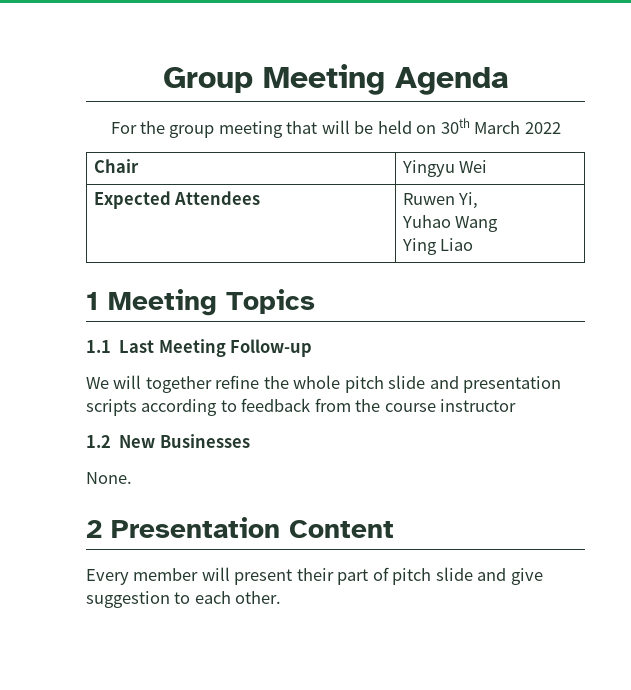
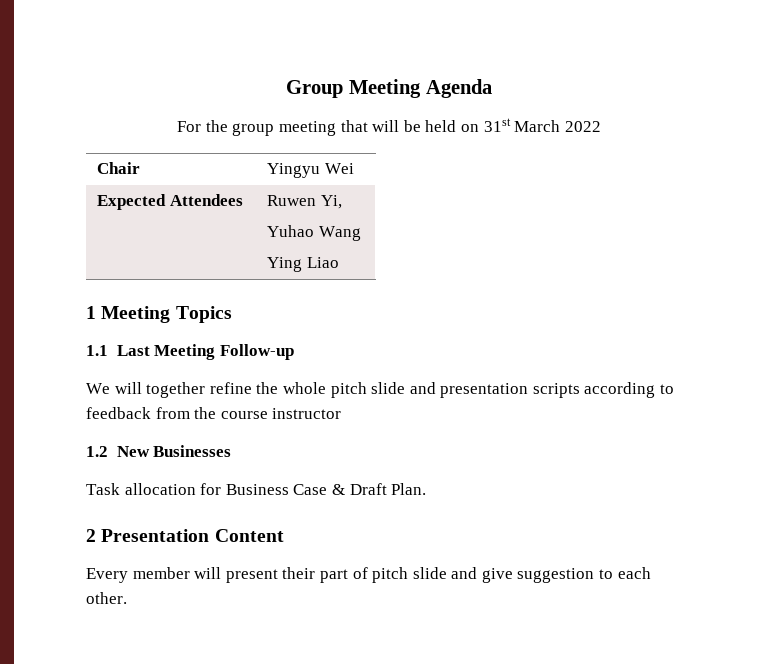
- For the group meeting that will be held on 30th March 2022
+ For the group meeting that will be held on 31st March 2022
- None.
+ Task allocation for Business Case & Draft Plan.

